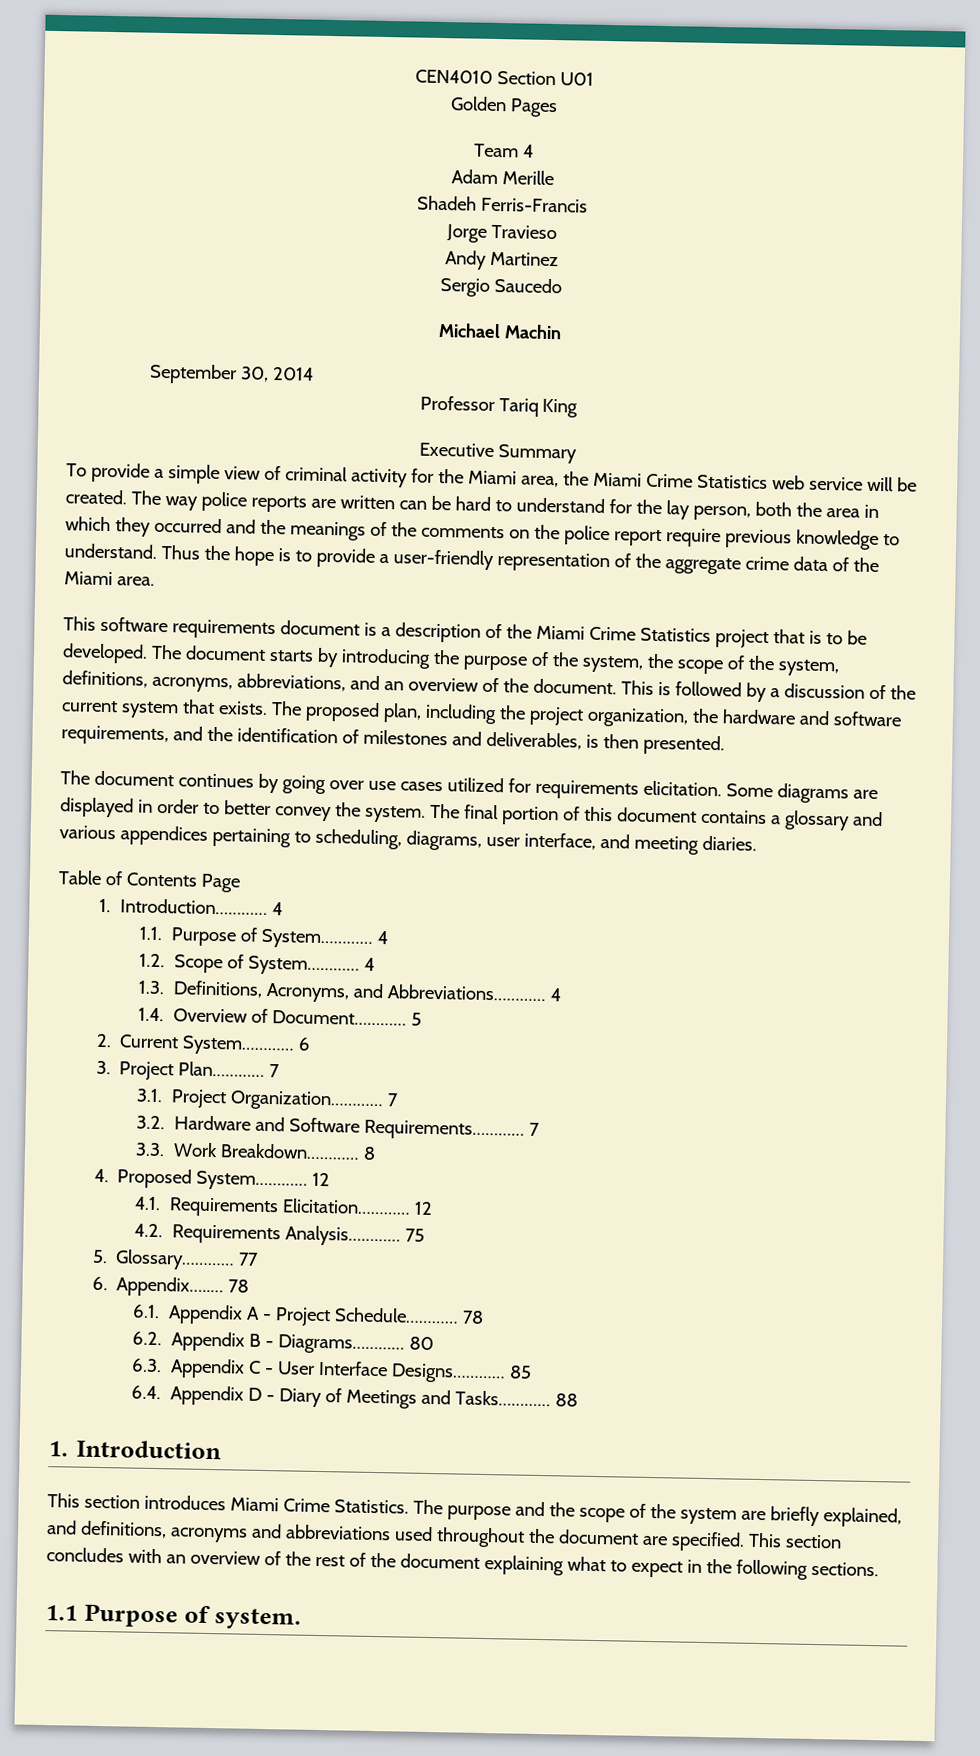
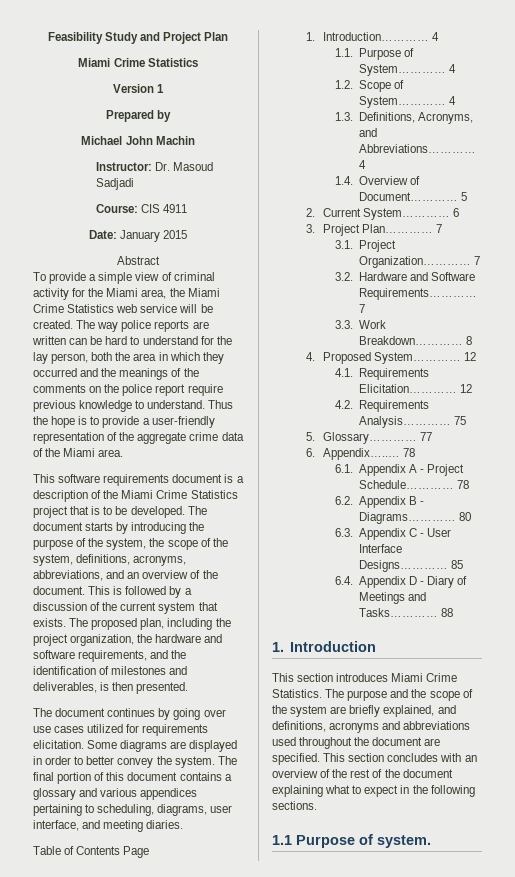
- CEN4010 Section U01
- Golden Pages
- Team 4
- Adam Merille
- Shadeh Ferris-Francis
- Jorge Travieso
- Andy Martinez
- Sergio Saucedo
+ Feasibility Study and Project Plan
+ Miami Crime Statistics
+ Version 1
+ Prepared by
- Michael Machin
+ Michael John Machin
- September 30, 2014
- Professor Tariq King
- Executive Summary
+ Instructor: Dr. Masoud Sadjadi
+ Course: CIS 4911
+ Date: January 2015
+ Abstract

